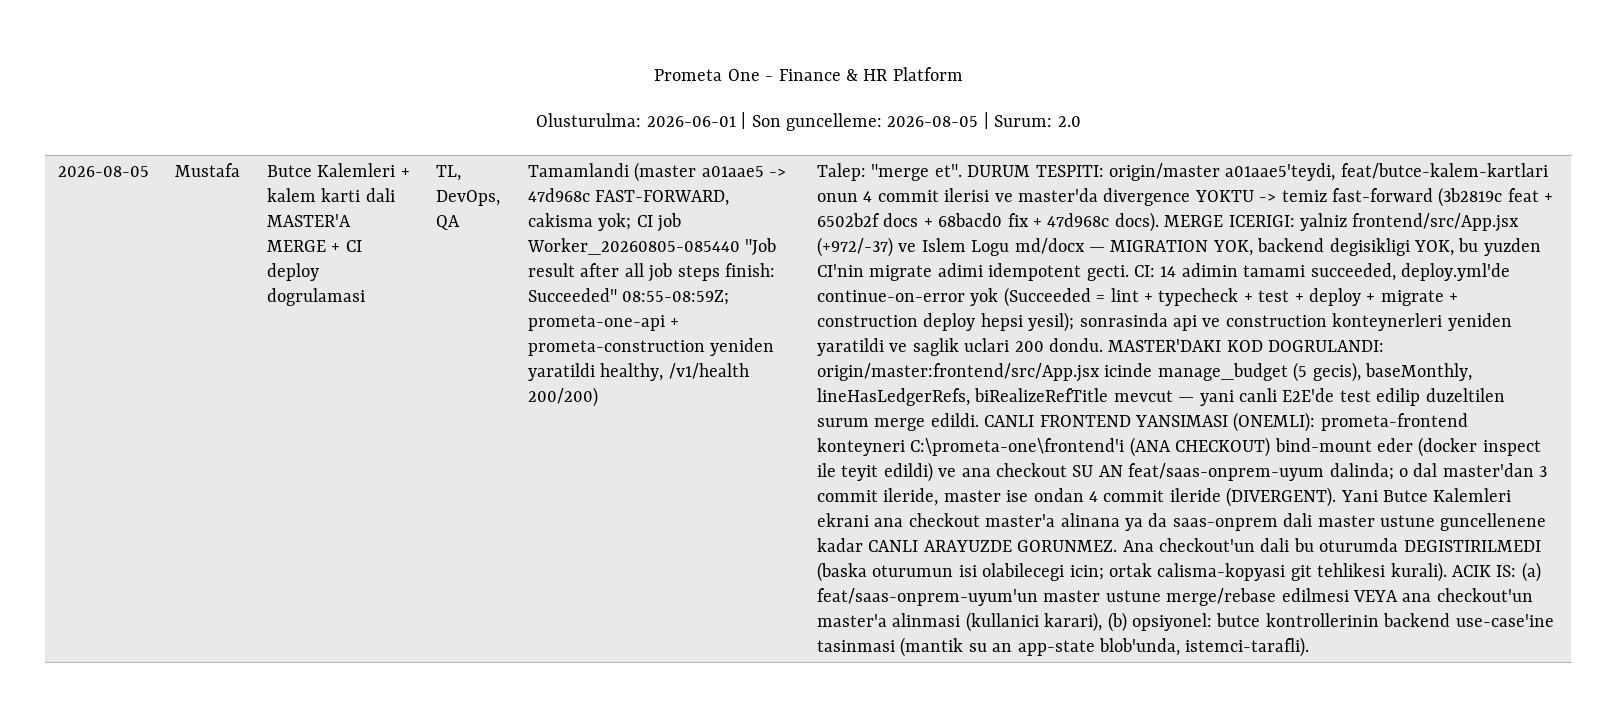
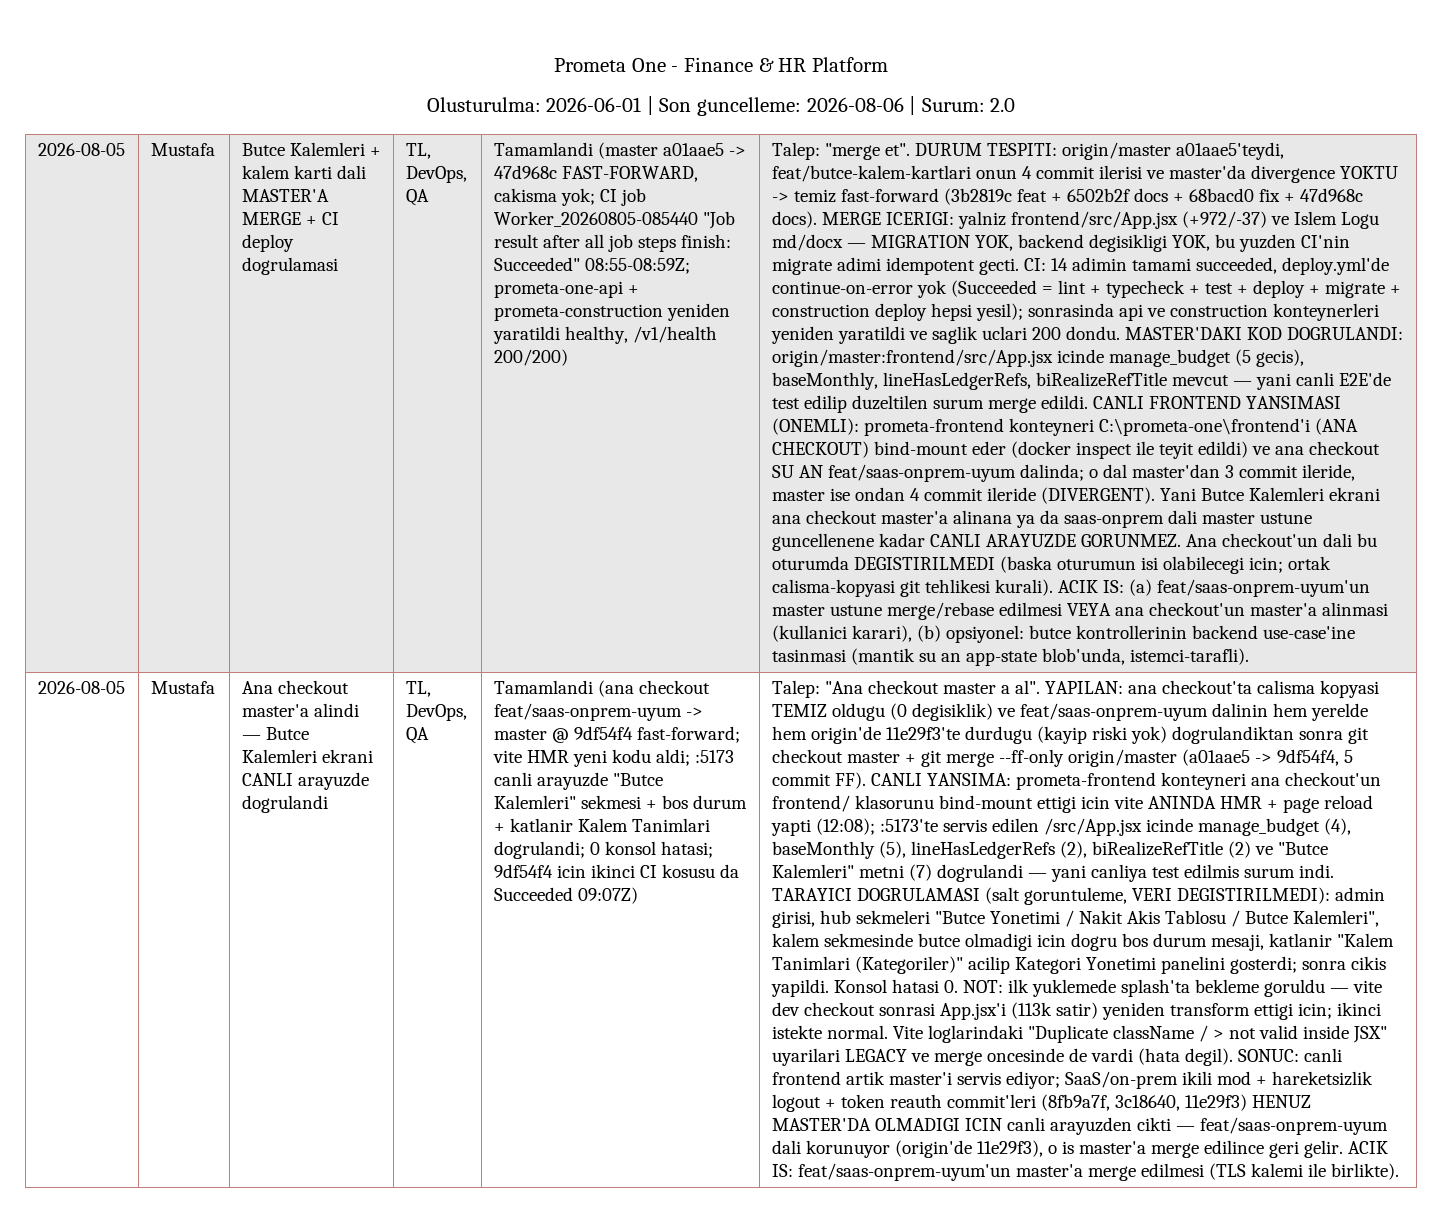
- Olusturulma: 2026-06-01 | Son guncelleme: 2026-08-05 | Surum: 2.0
+ Olusturulma: 2026-06-01 | Son guncelleme: 2026-08-06 | Surum: 2.0
+ 2026-08-05 | Mustafa | Ana checkout master'a alindi — Butce Kalemleri ekrani CANLI arayuzde dogrulandi | TL, DevOps, QA | Tamamlandi (ana checkout feat/saas-onprem-uyum -> master @ 9df54f4 fast-forward; vite HMR yeni kodu aldi; :5173 canli arayuzde "Butce Kalemleri" sekmesi + bos durum + katlanir Kalem Tanimlari dogrulandi; 0 konsol hatasi; 9df54f4 icin ikinci CI kosusu da Succeeded 09:07Z) | Talep: "Ana checkout master a al". YAPILAN: ana checkout'ta calisma kopyasi TEMIZ oldugu (0 degisiklik) ve feat/saas-onprem-uyum dalinin hem yerelde hem origin'de 11e29f3'te durdugu (kayip riski yok) dogrulandiktan sonra git checkout master + git merge --ff-only origin/master (a01aae5 -> 9df54f4, 5 commit FF). CANLI YANSIMA: prometa-frontend konteyneri ana checkout'un frontend/ klasorunu bind-mount ettigi icin vite ANINDA HMR + page reload yapti (12:08); :5173'te servis edilen /src/App.jsx icinde manage_budget (4), baseMonthly (5), lineHasLedgerRefs (2), biRealizeRefTitle (2) ve "Butce Kalemleri" metni (7) dogrulandi — yani canliya test edilmis surum indi. TARAYICI DOGRULAMASI (salt goruntuleme, VERI DEGISTIRILMEDI): admin girisi, hub sekmeleri "Butce Yonetimi / Nakit Akis Tablosu / Butce Kalemleri", kalem sekmesinde butce olmadigi icin dogru bos durum mesaji, katlanir "Kalem Tanimlari (Kategoriler)" acilip Kategori Yonetimi panelini gosterdi; sonra cikis yapildi. Konsol hatasi 0. NOT: ilk yuklemede splash'ta bekleme goruldu — vite dev checkout sonrasi App.jsx'i (113k satir) yeniden transform ettigi icin; ikinci istekte normal. Vite loglarindaki "Duplicate className / > not valid inside JSX" uyarilari LEGACY ve merge oncesinde de vardi (hata degil). SONUC: canli frontend artik master'i servis ediyor; SaaS/on-prem ikili mod + hareketsizlik logout + token reauth commit'leri (8fb9a7f, 3c18640, 11e29f3) HENUZ MASTER'DA OLMADIGI ICIN canli arayuzden cikti — feat/saas-onprem-uyum dali korunuyor (origin'de 11e29f3), o is master'a merge edilince geri gelir. ACIK IS: feat/saas-onprem-uyum'un master'a merge edilmesi (TLS kalemi ile birlikte).

